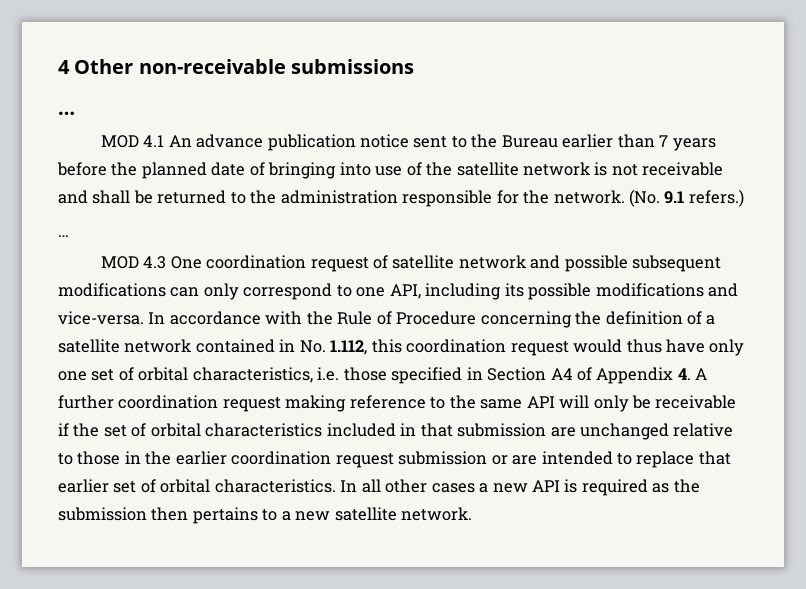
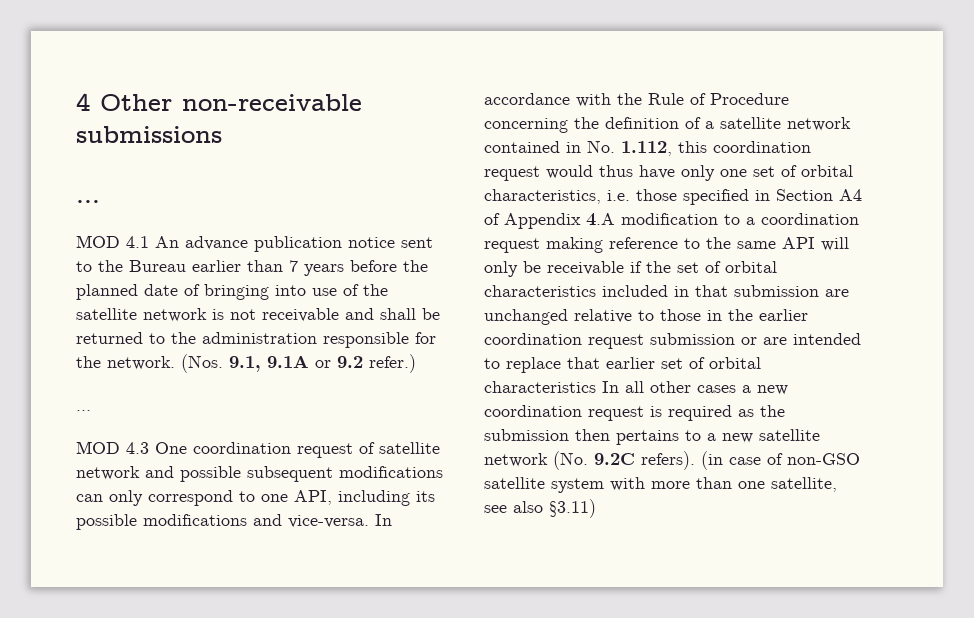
- (No. 9.1 refers.)
+ (Nos. 9.1, 9.1A or 9.2 refer.)
- In accordance with the Rule of Procedure concerning the definition of a satellite network contained in No. 1.112, this coordination request would thus have only one set of orbital characteristics, i.e. those specified in Section A4 of Appendix 4. A further coordination request making reference to the same API will only be receivable if the set of orbital characteristics included in that submission are unchanged relative to those in the earlier coordination request submission or are intended to replace that earlier set of orbital characteristics. In all other cases a new API is required as the submission then pertains to a new satellite network.
+ In accordance with the Rule of Procedure concerning the definition of a satellite network contained in No. 1.112, this coordination request would thus have only one set of orbital characteristics, i.e. those specified in Section A4 of Appendix 4.A modification to a coordination request making reference to the same API will only be receivable if the set of orbital characteristics included in that submission are unchanged relative to those in the earlier coordination request submission or are intended to replace that earlier set of orbital characteristics In all other cases a new coordination request is required as the submission then pertains to a new satellite network (No. 9.2C refers). (in case of non-GSO satellite system with more than one satellite, see also §3.11)

